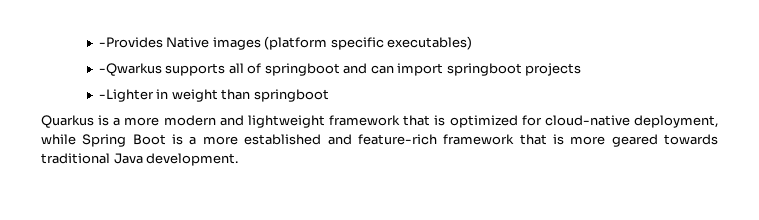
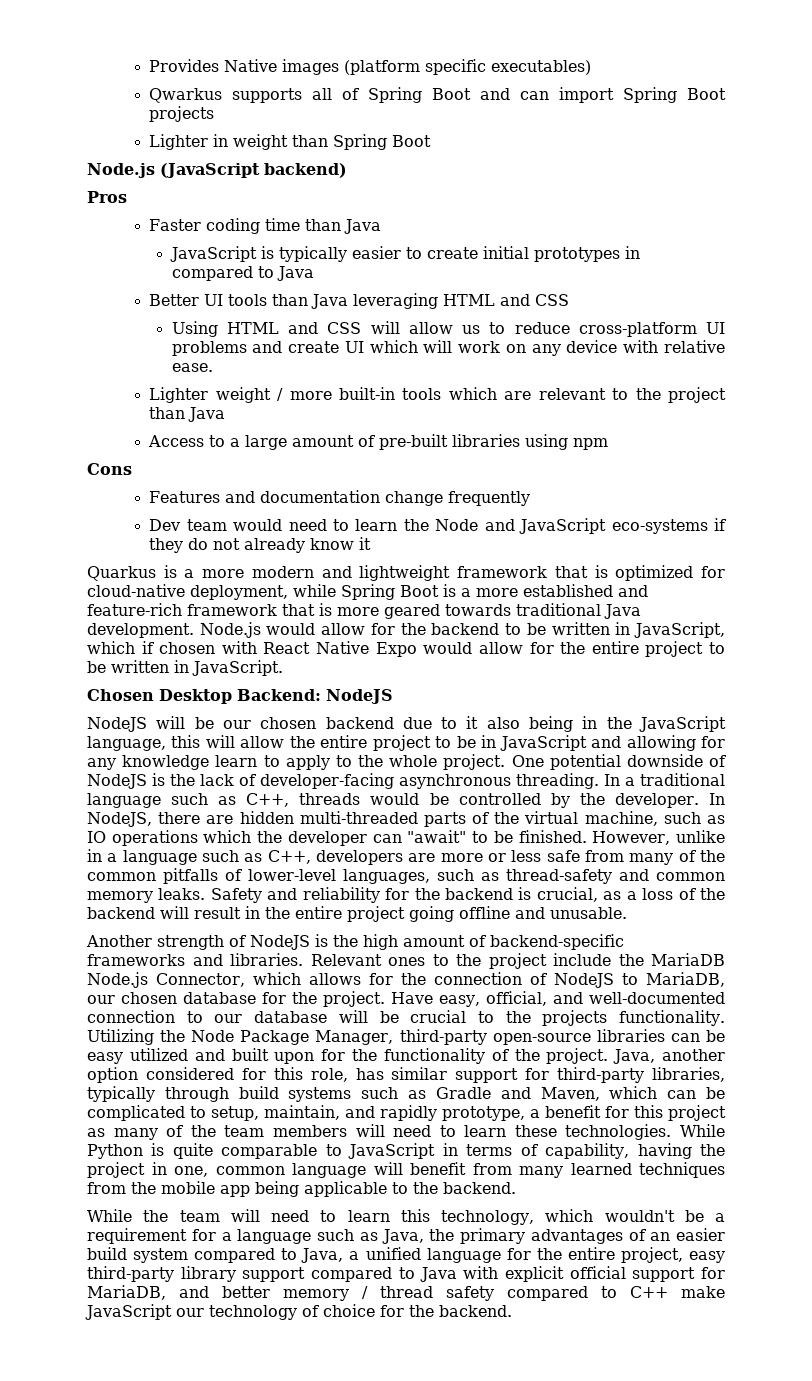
- -Provides Native images (platform specific executables)
+ Provides Native images (platform specific executables)
- -Qwarkus supports all of springboot and can import springboot projects
+ Qwarkus supports all of Spring Boot and can import Spring Boot projects
- -Lighter in weight than springboot
+ Lighter in weight than Spring Boot
+ Node.js (JavaScript backend)
+ Pros
+ Faster coding time than Java
+ JavaScript is typically easier to create initial prototypes in compared to Java
+ Better UI tools than Java leveraging HTML and CSS
+ Using HTML and CSS will allow us to reduce cross-platform UI problems and create UI which will work on any device with relative ease.
+ Lighter weight / more built-in tools which are relevant to the project than Java
+ Access to a large amount of pre-built libraries using npm
+ Cons
+ Features and documentation change frequently
+ Dev team would need to learn the Node and JavaScript eco-systems if they do not already know it
+ Node.js would allow for the backend to be written in JavaScript, which if chosen with React Native Expo would allow for the entire project to be written in JavaScript.
+ Chosen Desktop Backend: NodeJS
+ NodeJS will be our chosen backend due to it also being in the JavaScript language, this will allow the entire project to be in JavaScript and allowing for any knowledge learn to apply to the whole project. One potential downside of NodeJS is the lack of developer-facing asynchronous threading. In a traditional language such as C++, threads would be controlled by the developer. In NodeJS, there are hidden multi-threaded parts of the virtual machine, such as IO operations which the developer can "await" to be finished. However, unlike in a language such as C++, developers are more or less safe from many of the common pitfalls of lower-level languages, such as thread-safety and common memory leaks. Safety and reliability for the backend is crucial, as a loss of the backend will result in the entire project going offline and unusable.
+ Another strength of NodeJS is the high amount of backend-specific frameworks and libraries. Relevant ones to the project include the MariaDB Node.js Connector, which allows for the connection of NodeJS to MariaDB, our chosen database for the project. Have easy, official, and well-documented connection to our database will be crucial to the projects functionality. Utilizing the Node Package Manager, third-party open-source libraries can be easy utilized and built upon for the functionality of the project. Java, another option considered for this role, has similar support for third-party libraries, typically through build systems such as Gradle and Maven, which can be complicated to setup, maintain, and rapidly prototype, a benefit for this project as many of the team members will need to learn these technologies. While Python is quite comparable to JavaScript in terms of capability, having the project in one, common language will benefit from many learned techniques from the mobile app being applicable to the backend.
+ While the team will need to learn this technology, which wouldn't be a requirement for a language such as Java, the primary advantages of an easier build system compared to Java, a unified language for the entire project, easy third-party library support compared to Java with explicit official support for MariaDB, and better memory / thread safety compared to C++ make JavaScript our technology of choice for the backend.

